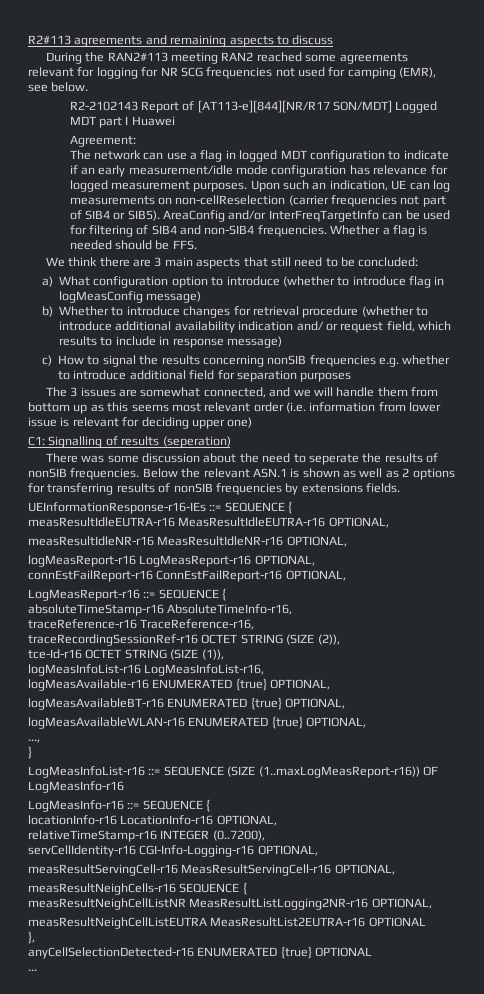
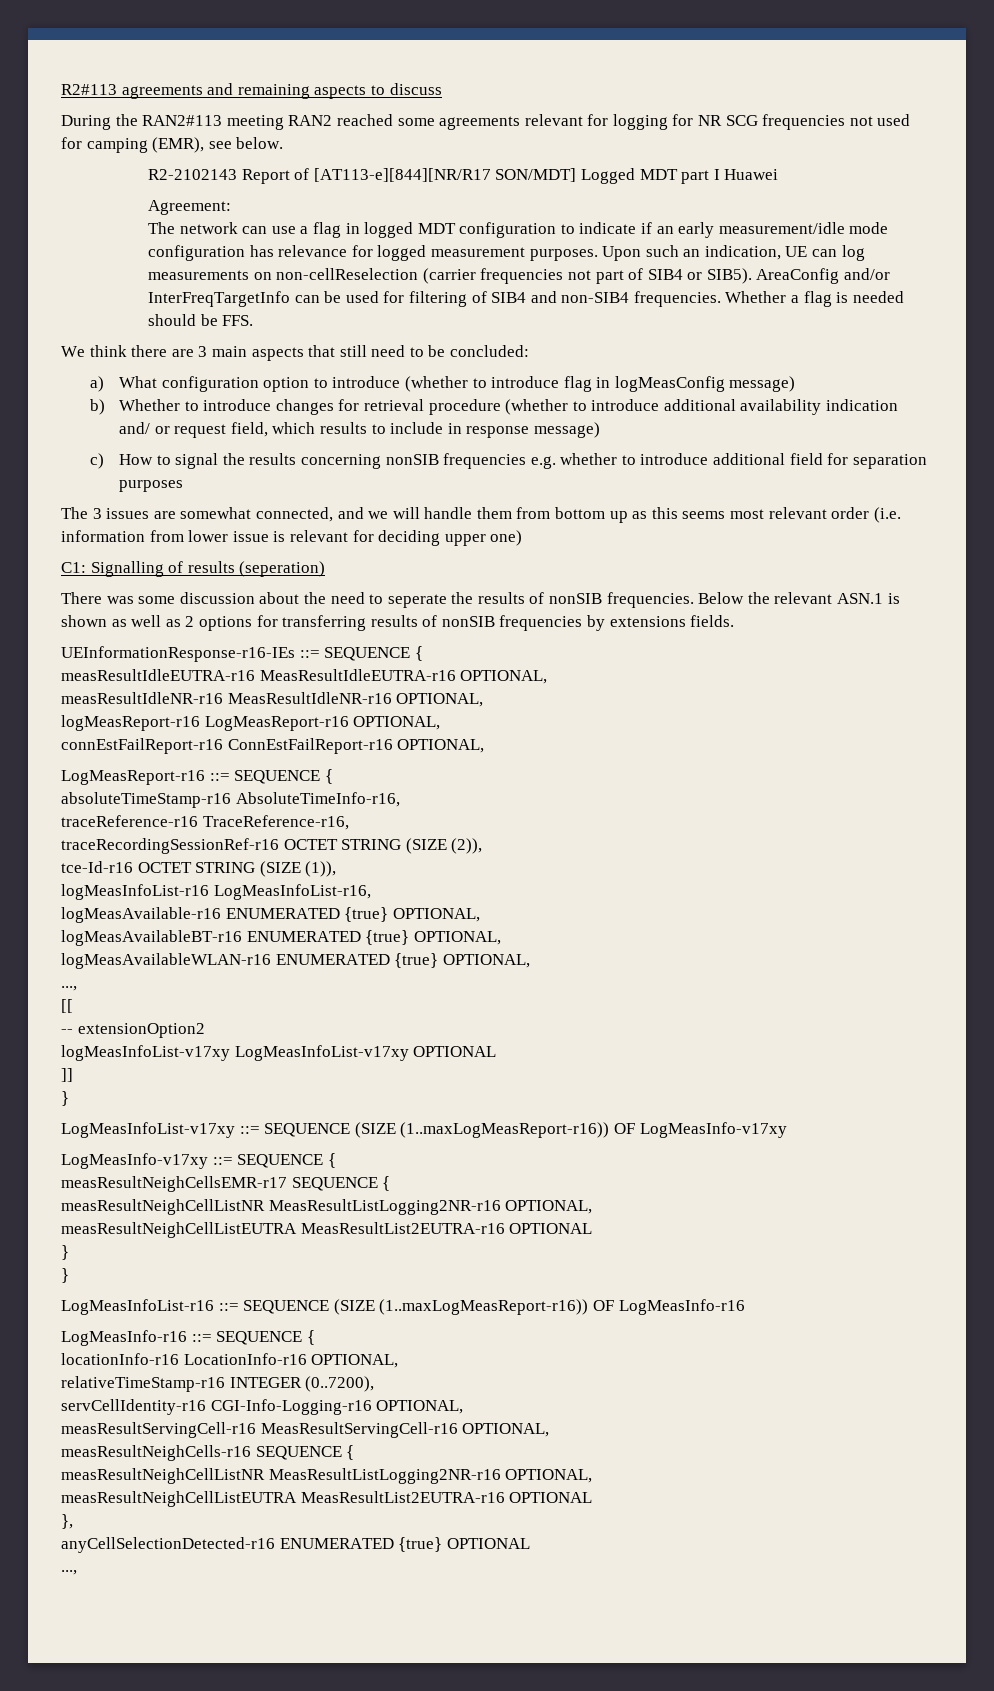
+ [[
+ -- extensionOption2
+ logMeasInfoList-v17xy LogMeasInfoList-v17xy OPTIONAL
+ ]]
+ }
+ LogMeasInfoList-v17xy ::= SEQUENCE (SIZE (1..maxLogMeasReport-r16)) OF LogMeasInfo-v17xy
+ LogMeasInfo-v17xy ::= SEQUENCE {
+ measResultNeighCellsEMR-r17 SEQUENCE {
+ measResultNeighCellListNR MeasResultListLogging2NR-r16 OPTIONAL,
+ measResultNeighCellListEUTRA MeasResultList2EUTRA-r16 OPTIONAL
+ }
  anyCellSelectionDetected-r16 ENUMERATED {true} OPTIONAL
- ...
+ ...,

